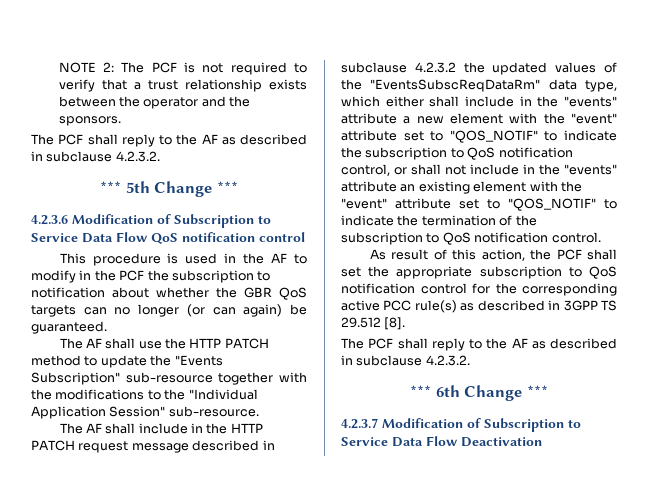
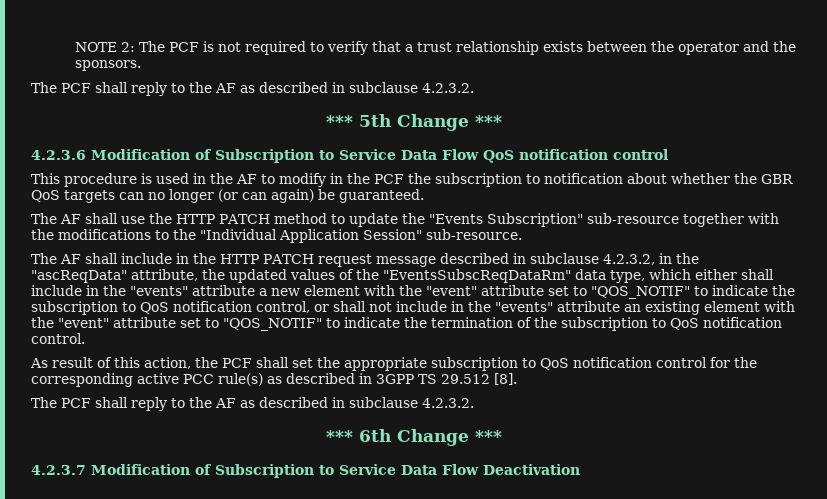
- The AF shall include in the HTTP PATCH request message described in subclause 4.2.3.2 the updated values of the "EventsSubscReqDataRm" data type, which either shall include in the "events" attribute a new element with the "event" attribute set to "QOS_NOTIF" to indicate the subscription to QoS notification control, or shall not include in the "events" attribute an existing element with the "event" attribute set to "QOS_NOTIF" to indicate the termination of the subscription to QoS notification control.
+ The AF shall include in the HTTP PATCH request message described in subclause 4.2.3.2, in the "ascReqData" attribute, the updated values of the "EventsSubscReqDataRm" data type, which either shall include in the "events" attribute a new element with the "event" attribute set to "QOS_NOTIF" to indicate the subscription to QoS notification control, or shall not include in the "events" attribute an existing element with the "event" attribute set to "QOS_NOTIF" to indicate the termination of the subscription to QoS notification control.

